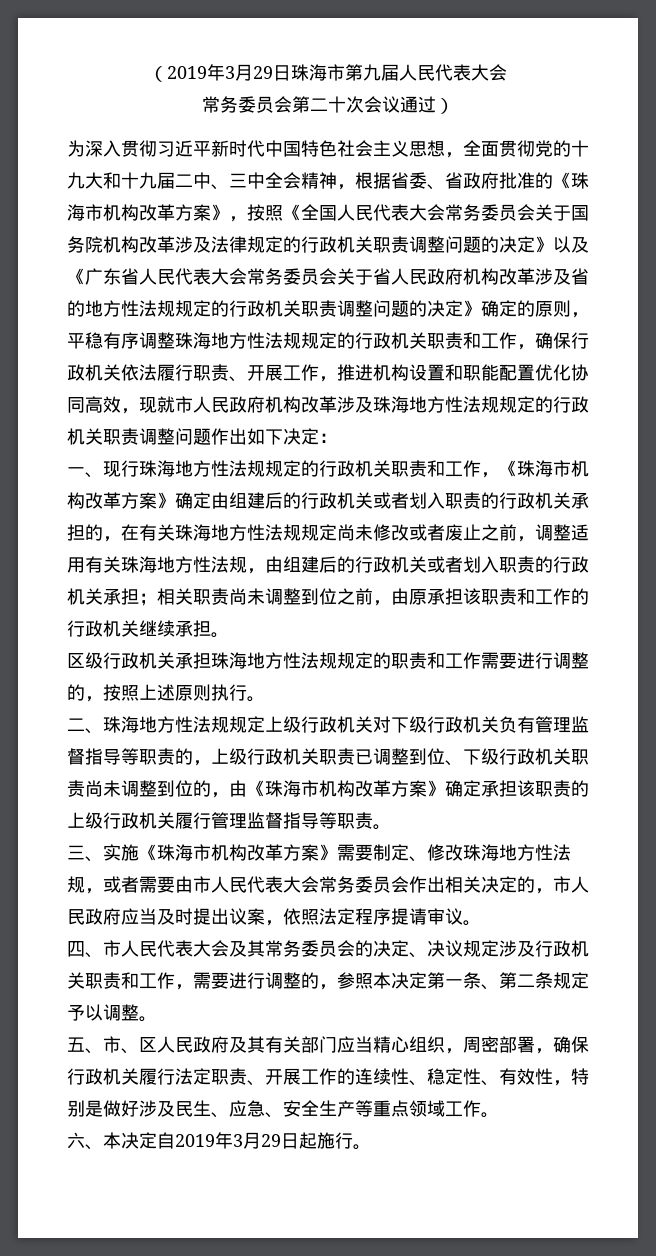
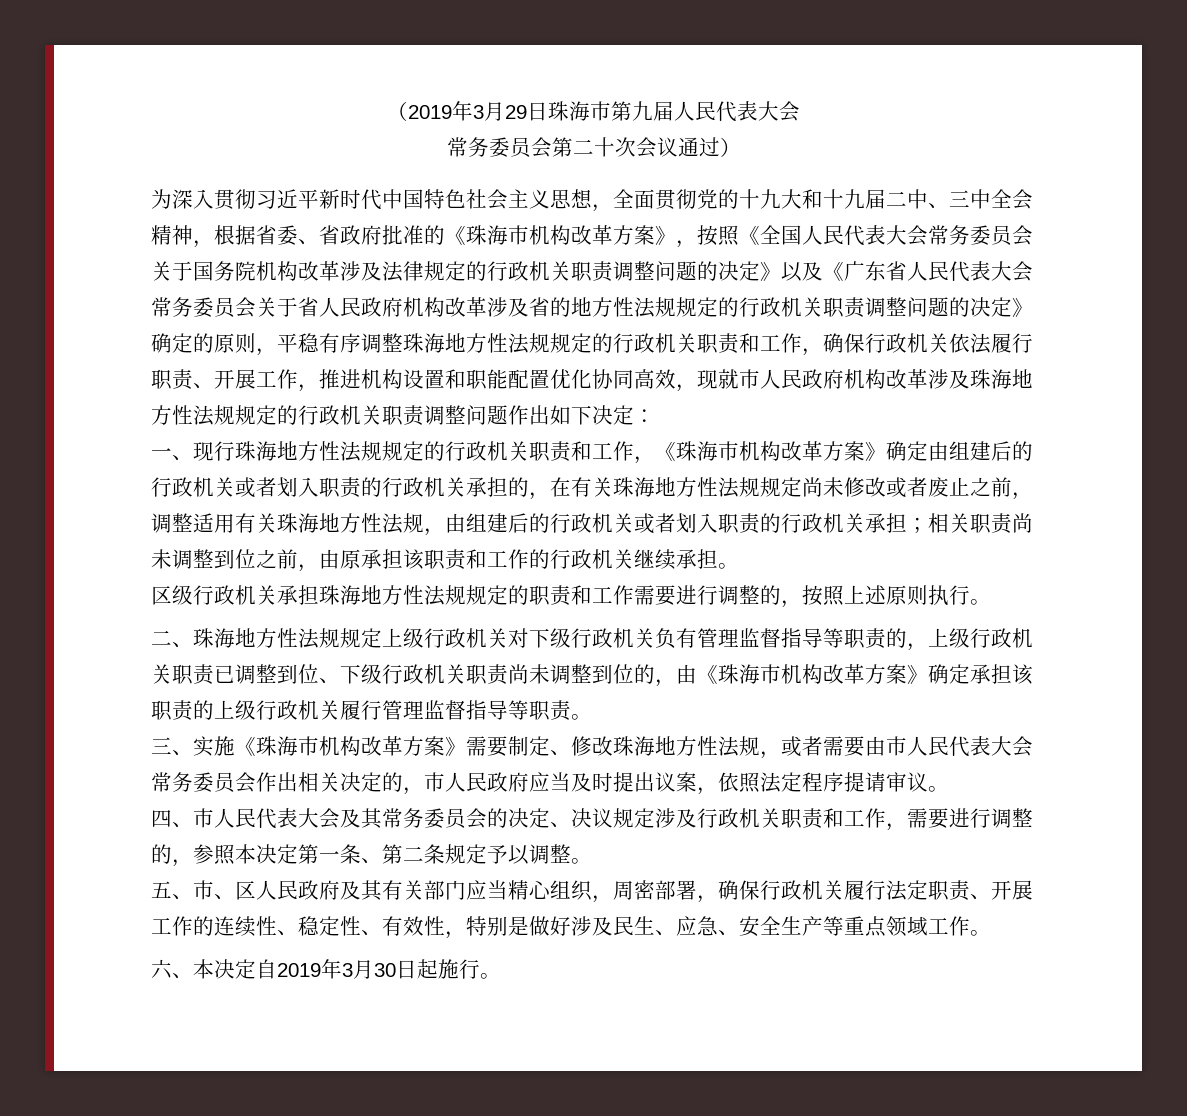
- 六、本决定自2019年3月29日起施行。
+ 六、本决定自2019年3月30日起施行。

